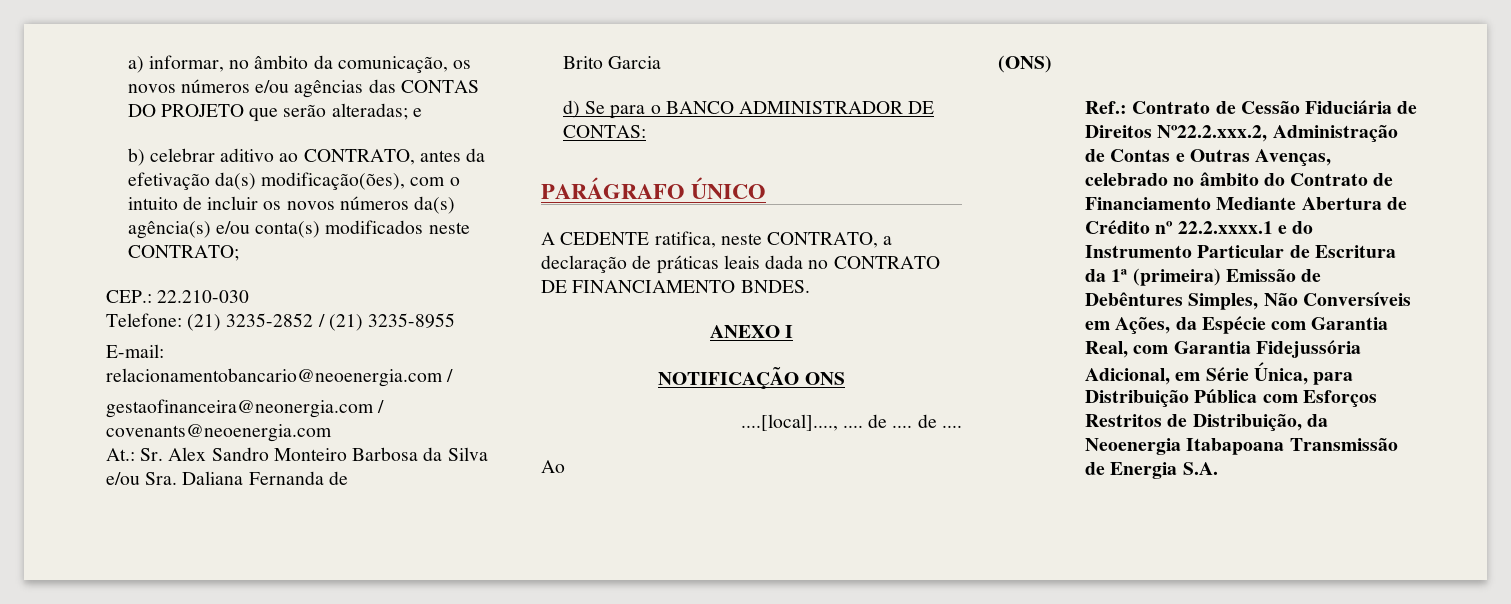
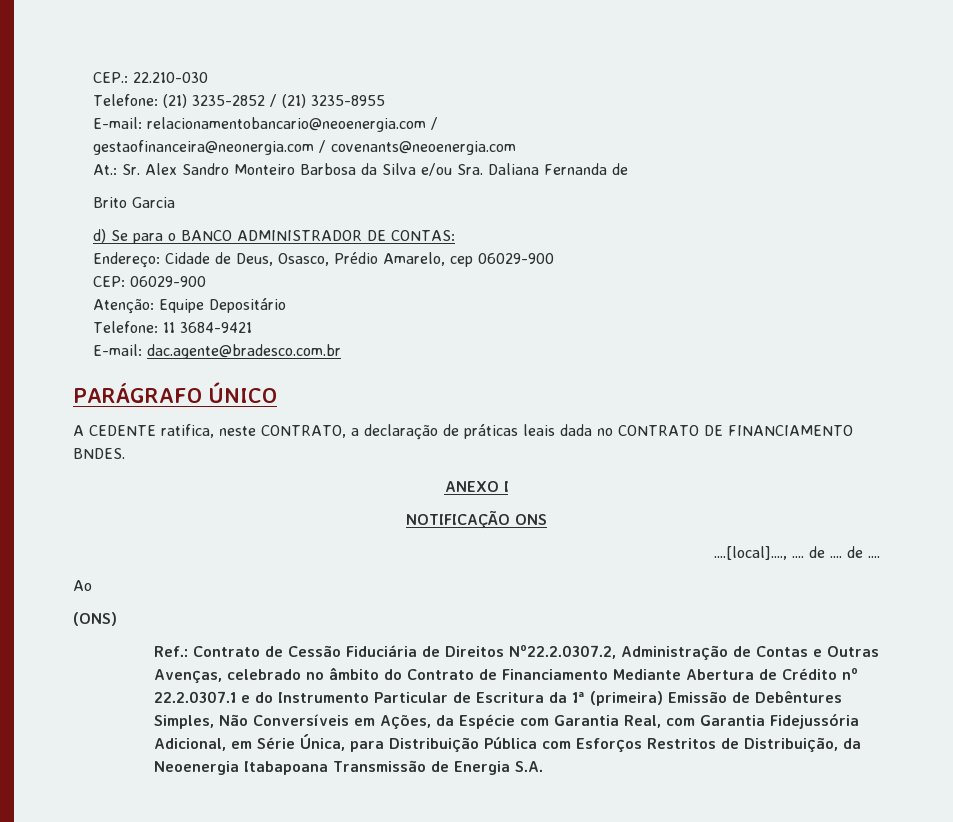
- a) informar, no âmbito da comunicação, os novos números e/ou agências das CONTAS DO PROJETO que serão alteradas; e
- b) celebrar aditivo ao CONTRATO, antes da efetivação da(s) modificação(ões), com o intuito de incluir os novos números da(s) agência(s) e/ou conta(s) modificados neste CONTRATO;
+ Endereço: Cidade de Deus, Osasco, Prédio Amarelo, cep 06029-900
+ CEP: 06029-900
+ Atenção: Equipe Depositário
+ Telefone: 11 3684-9421
+ E-mail: dac.agente@bradesco.com.br
- Contrato de Cessão Fiduciária de Direitos Nº22.2.xxx.2, Administração de Contas e Outras Avenças, celebrado no âmbito do Contrato de Financiamento Mediante Abertura de Crédito nº 22.2.xxxx.1 e do Instrumento Particular de Escritura da 1ª (primeira) Emissão de Debêntures Simples, Não Conversíveis em Ações, da Espécie com Garantia Real, com Garantia Fidejussória Adicional, em Série Única, para Distribuição Pública com Esforços Restritos de Distribuição, da Neoenergia Itabapoana Transmissão de Energia S.A.
+ Contrato de Cessão Fiduciária de Direitos Nº22.2.0307.2, Administração de Contas e Outras Avenças, celebrado no âmbito do Contrato de Financiamento Mediante Abertura de Crédito nº 22.2.0307.1 e do Instrumento Particular de Escritura da 1ª (primeira) Emissão de Debêntures Simples, Não Conversíveis em Ações, da Espécie com Garantia Real, com Garantia Fidejussória Adicional, em Série Única, para Distribuição Pública com Esforços Restritos de Distribuição, da Neoenergia Itabapoana Transmissão de Energia S.A.

